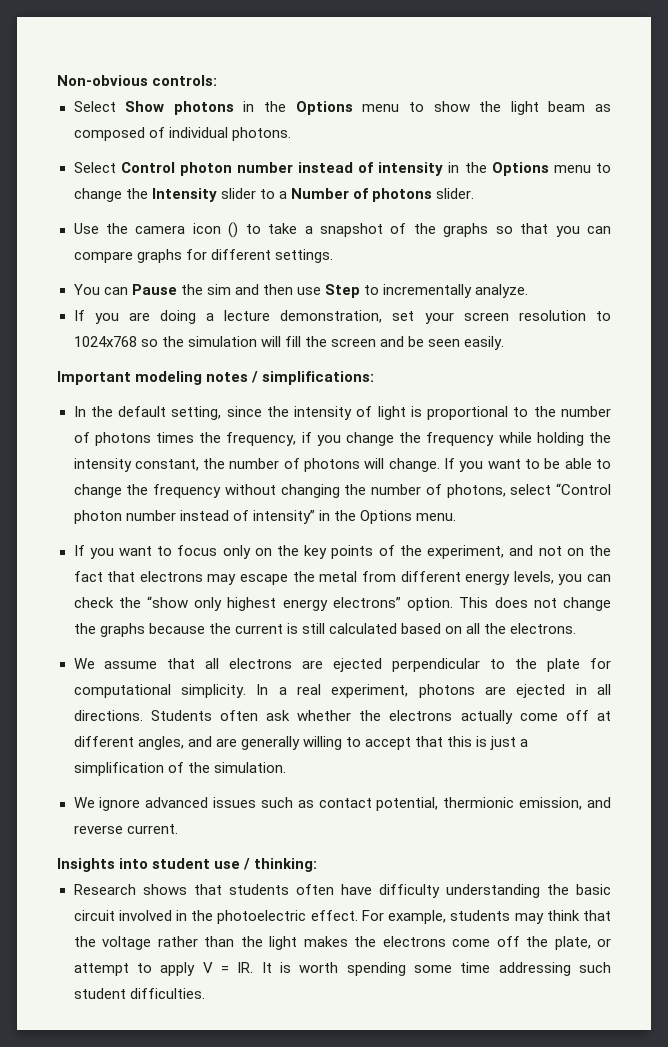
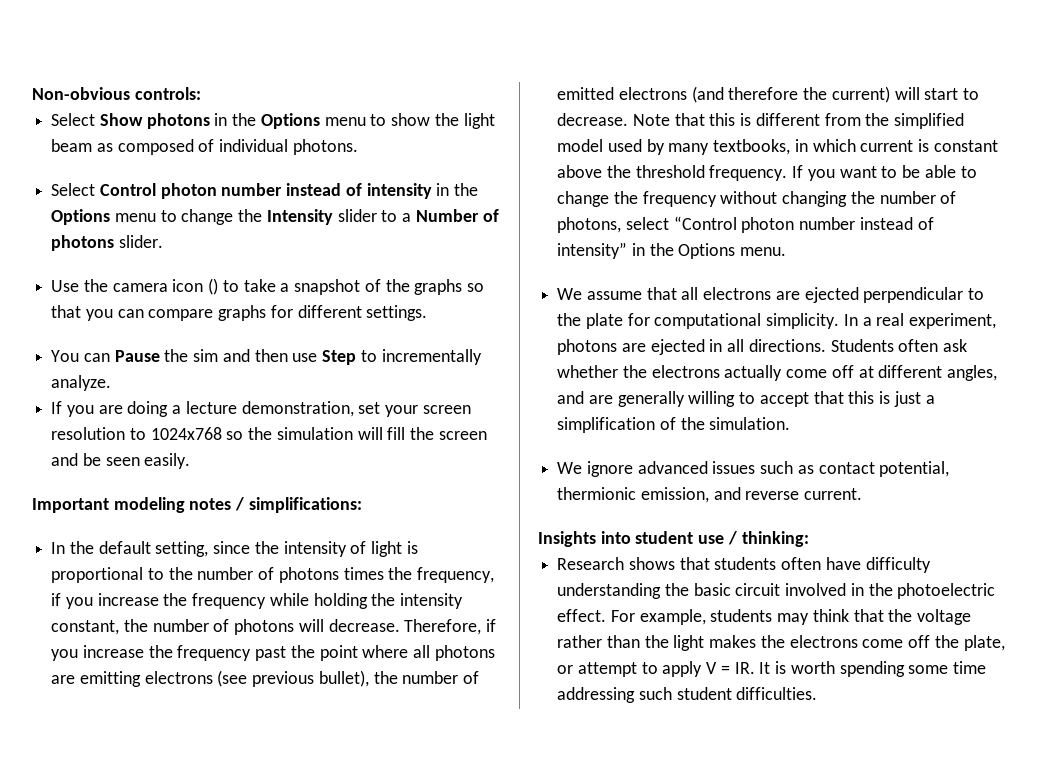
- In the default setting, since the intensity of light is proportional to the number of photons times the frequency, if you change the frequency while holding the intensity constant, the number of photons will change.
+ In the default setting, since the intensity of light is proportional to the number of photons times the frequency, if you increase the frequency while holding the intensity constant, the number of photons will decrease. Therefore, if you increase the frequency past the point where all photons are emitting electrons (see previous bullet), the number of emitted electrons (and therefore the current) will start to decrease. Note that this is different from the simplified model used by many textbooks, in which current is constant above the threshold frequency.
- If you want to focus only on the key points of the experiment, and not on the fact that electrons may escape the metal from different energy levels, you can check the “show only highest energy electrons” option. This does not change the graphs because the current is still calculated based on all the electrons.

